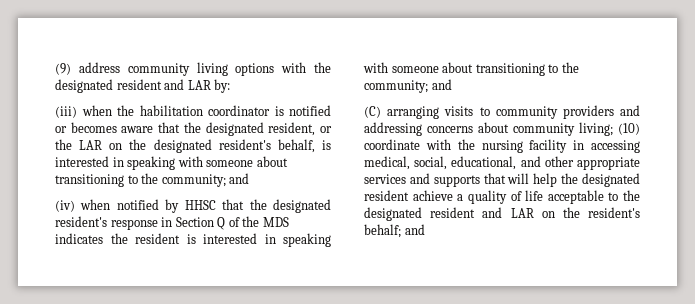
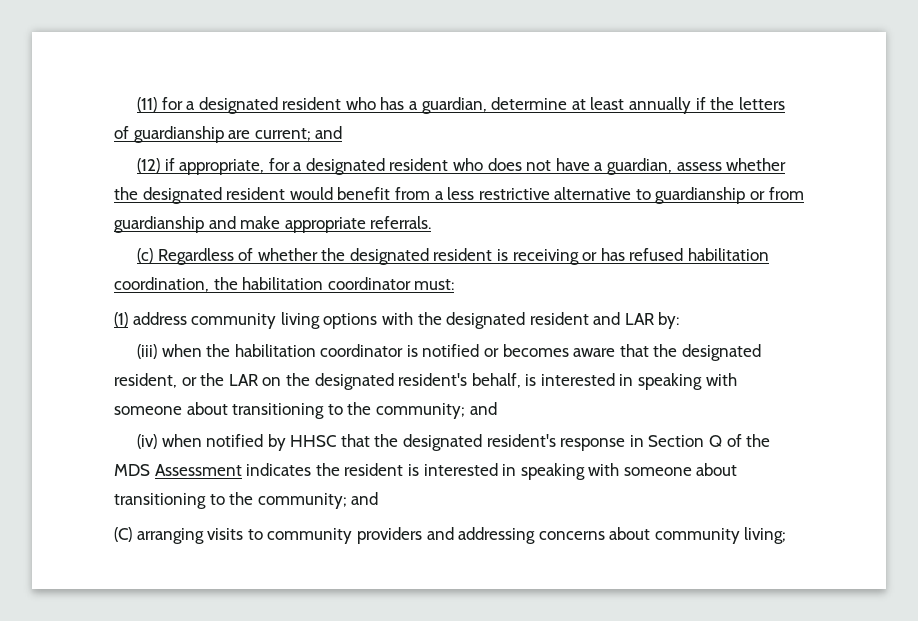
- (9) address community living options with the designated resident and LAR by:
+ (11) for a designated resident who has a guardian, determine at least annually if the letters of guardianship are current; and
+ (12) if appropriate, for a designated resident who does not have a guardian, assess whether the designated resident would benefit from a less restrictive alternative to guardianship or from guardianship and make appropriate referrals.
+ (c) Regardless of whether the designated resident is receiving or has refused habilitation coordination, the habilitation coordinator must:
+ (1) address community living options with the designated resident and LAR by:
- (iv) when notified by HHSC that the designated resident's response in Section Q of the MDS indicates the resident is interested in speaking with someone about transitioning to the community; and
+ (iv) when notified by HHSC that the designated resident's response in Section Q of the MDS Assessment indicates the resident is interested in speaking with someone about transitioning to the community; and
- (C) arranging visits to community providers and addressing concerns about community living; (10) coordinate with the nursing facility in accessing medical, social, educational, and other appropriate services and supports that will help the designated resident achieve a quality of life acceptable to the designated resident and LAR on the resident's behalf; and
+ (C) arranging visits to community providers and addressing concerns about community living;

